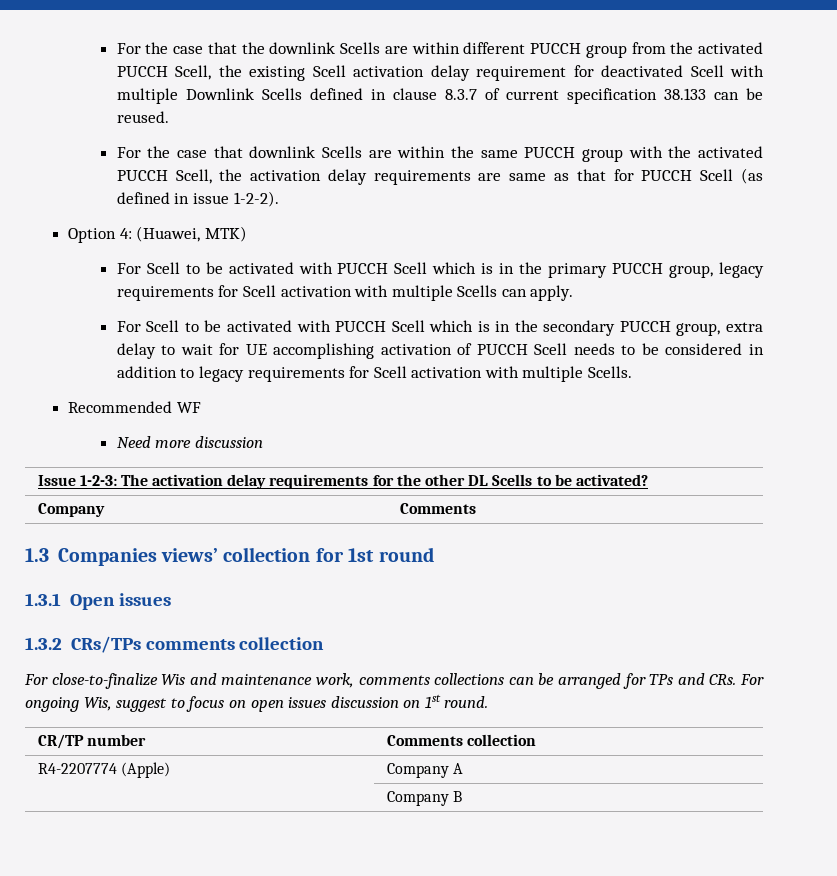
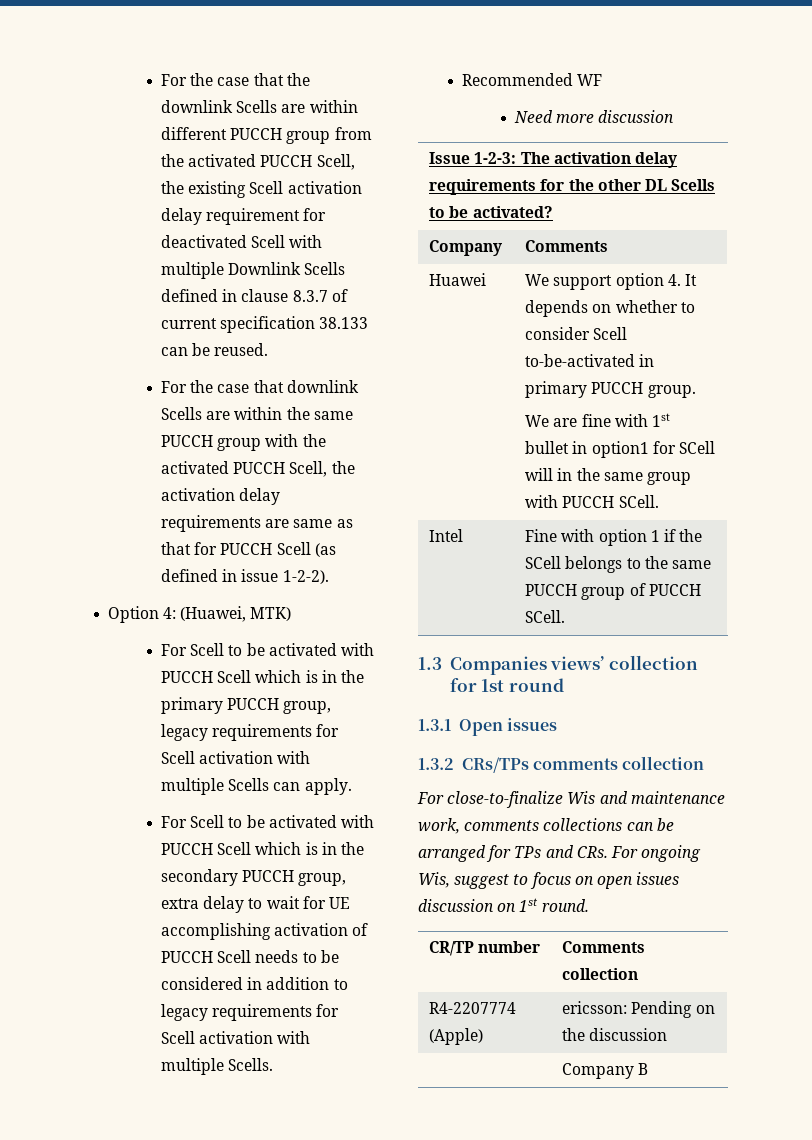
+ Huawei | We support option 4. It depends on whether to consider Scell to-be-activated in primary PUCCH group.
+ We are fine with 1st bullet in option1 for SCell will in the same group with PUCCH SCell.
+ Intel | Fine with option 1 if the SCell belongs to the same PUCCH group of PUCCH SCell.
- R4-2207774 (Apple) | Company A
+ R4-2207774 (Apple) | ericsson: Pending on the discussion

